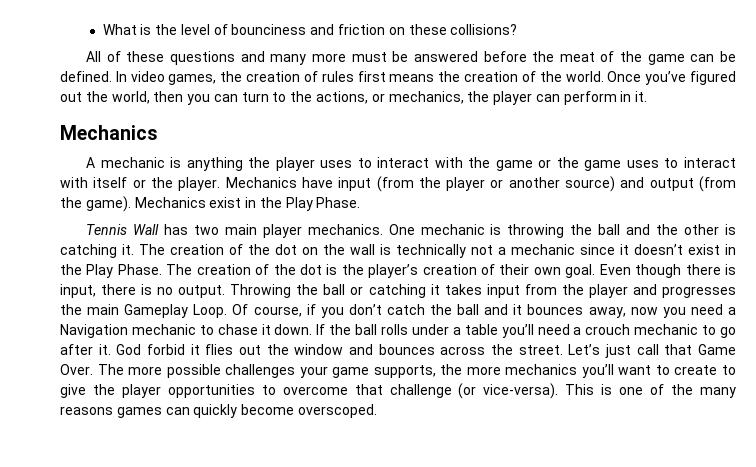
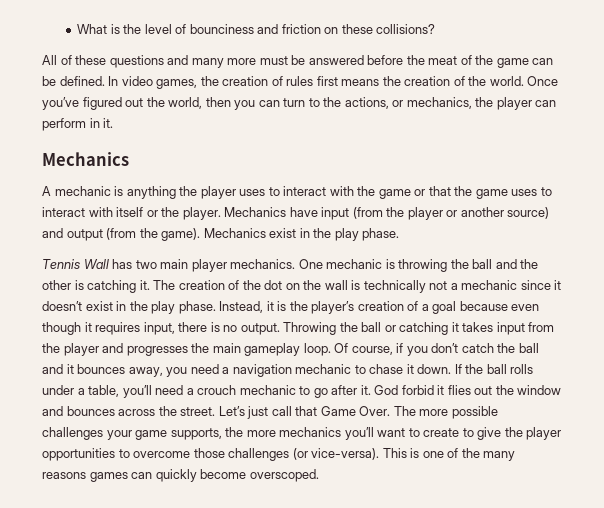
- A mechanic is anything the player uses to interact with the game or the game uses to interact with itself or the player.
+ A mechanic is anything the player uses to interact with the game or that the game uses to interact with itself or the player.
- Mechanics exist in the Play Phase.
+ Mechanics exist in the play phase.
- The creation of the dot on the wall is technically not a mechanic since it doesn’t exist in the Play Phase. The creation of the dot is the player’s creation of their own goal. Even though there is input, there is no output.
+ The creation of the dot on the wall is technically not a mechanic since it doesn’t exist in the play phase. Instead, it is the player’s creation of a goal because even though it requires input, there is no output.
- Throwing the ball or catching it takes input from the player and progresses the main Gameplay Loop.
+ Throwing the ball or catching it takes input from the player and progresses the main gameplay loop.
- Of course, if you don’t catch the ball and it bounces away, now you need a Navigation mechanic to chase it down.
+ Of course, if you don’t catch the ball and it bounces away, you need a navigation mechanic to chase it down.
- If the ball rolls under a table you’ll need a crouch mechanic to go after it.
+ If the ball rolls under a table, you’ll need a crouch mechanic to go after it.
- The more possible challenges your game supports, the more mechanics you’ll want to create to give the player opportunities to overcome that challenge (or vice-versa).
+ The more possible challenges your game supports, the more mechanics you’ll want to create to give the player opportunities to overcome those challenges (or vice-versa).

